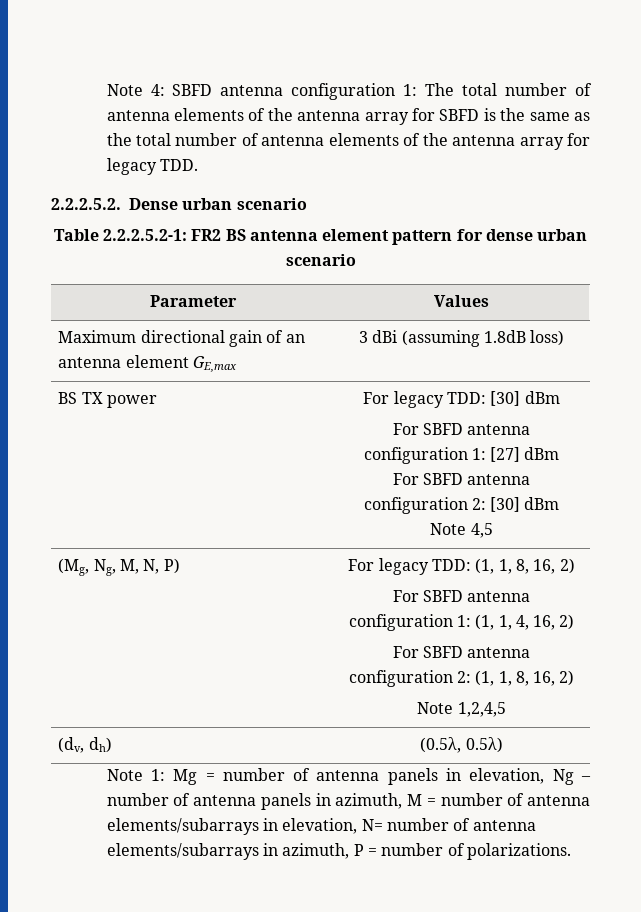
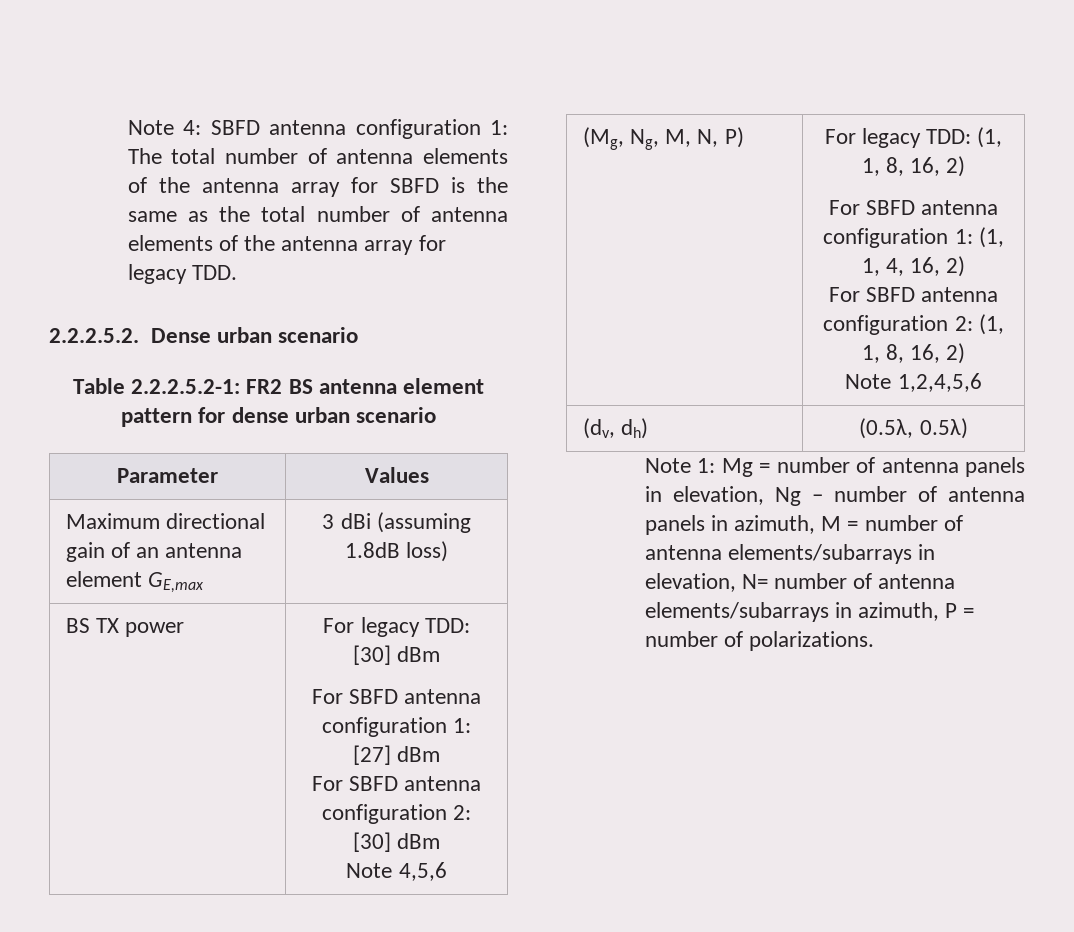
  BS TX power | For legacy TDD: [30] dBm
  For SBFD antenna configuration 1: [27] dBm
  For SBFD antenna configuration 2: [30] dBm
- Note 4,5
+ Note 4,5,6
  (Mg, Ng, M, N, P) | For legacy TDD: (1, 1, 8, 16, 2)
  For SBFD antenna configuration 1: (1, 1, 4, 16, 2)
  For SBFD antenna configuration 2: (1, 1, 8, 16, 2)
- Note 1,2,4,5
+ Note 1,2,4,5,6

